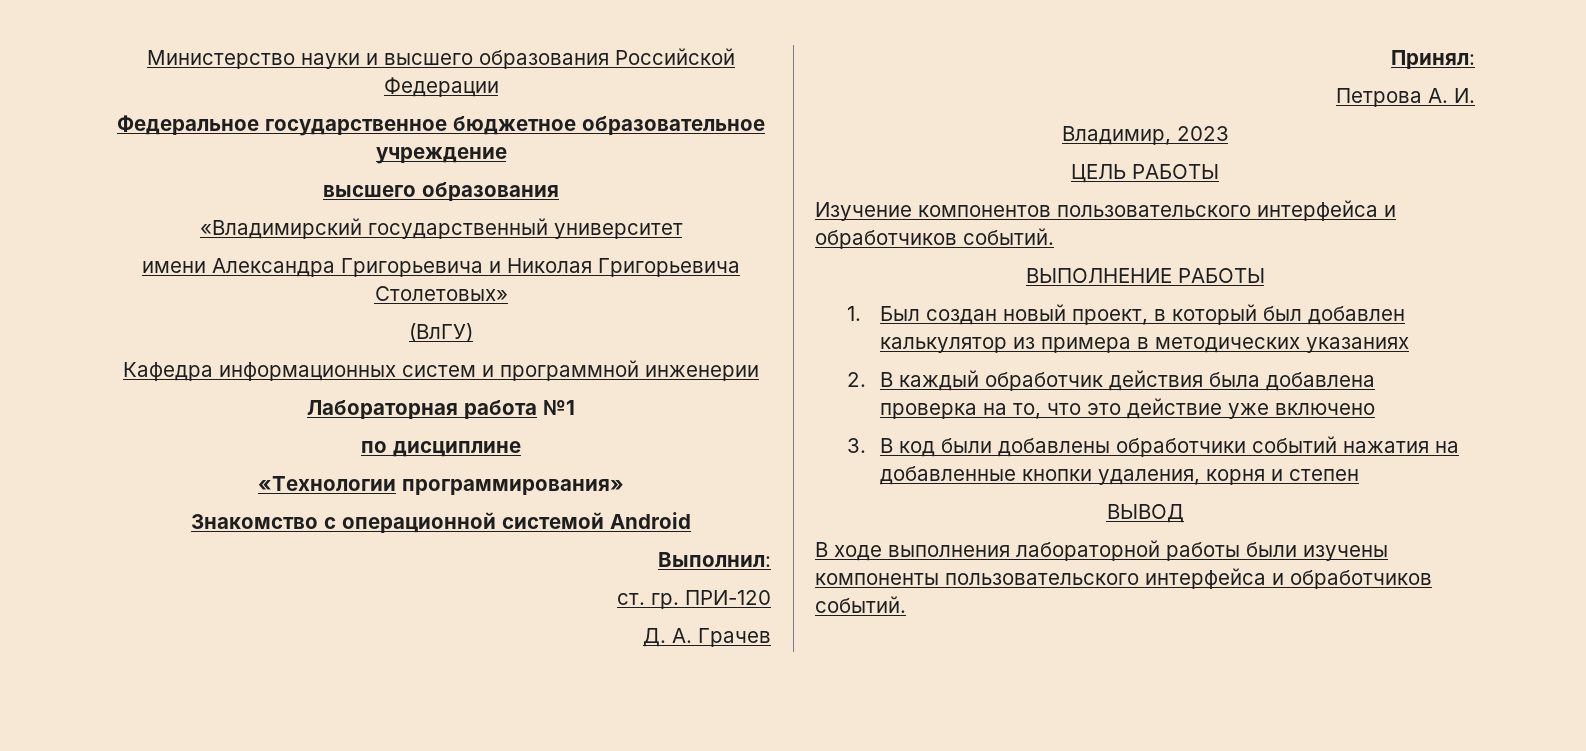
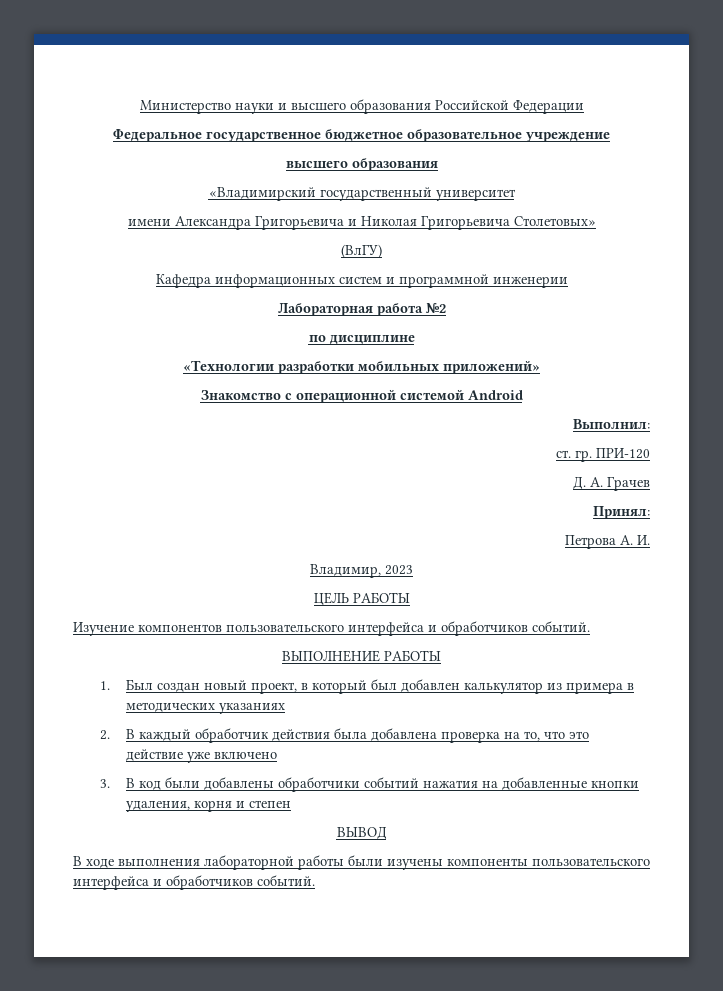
- Лабораторная работа №1
+ Лабораторная работа №2
- «Технологии программирования»
+ «Технологии разработки мобильных приложений»

